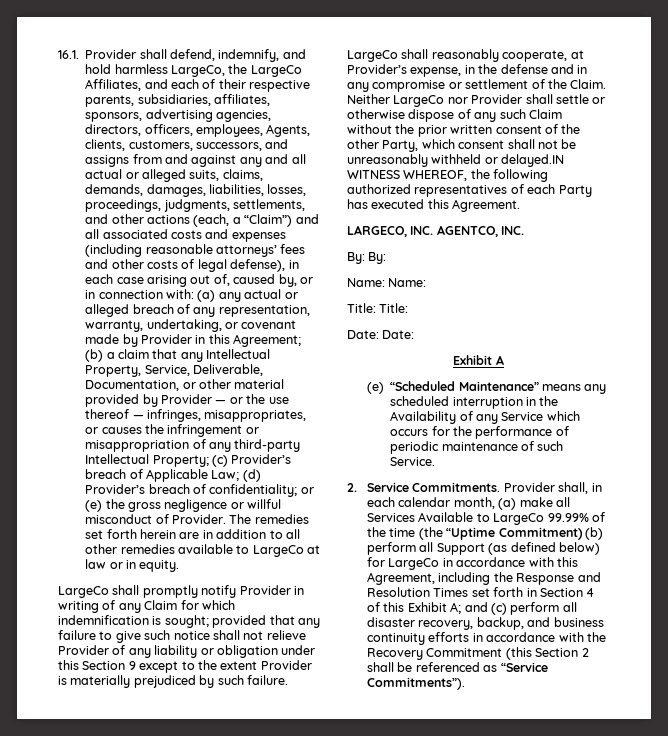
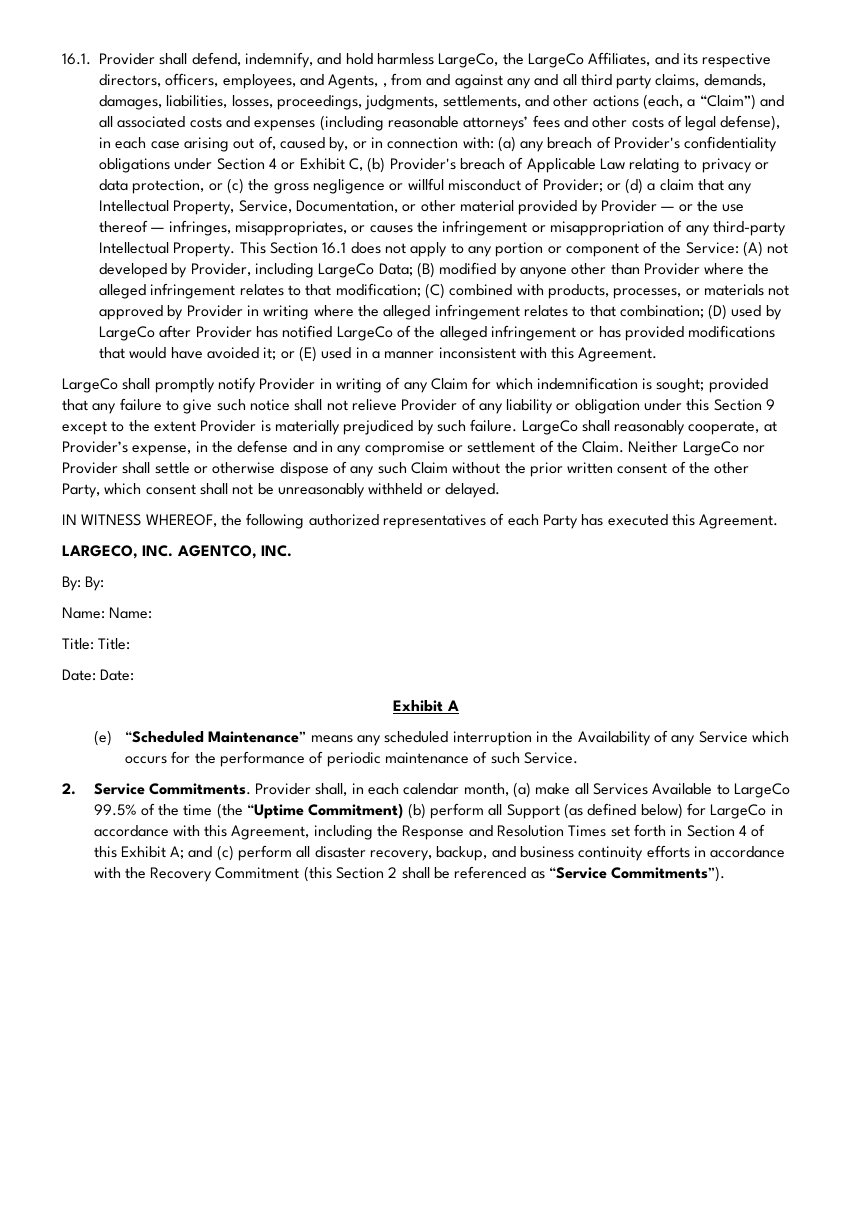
- 16.1. Provider shall defend, indemnify, and hold harmless LargeCo, the LargeCo Affiliates, and each of their respective parents, subsidiaries, affiliates, sponsors, advertising agencies, directors, officers, employees, Agents, clients, customers, successors, and assigns from and against any and all actual or alleged suits, claims, demands, damages, liabilities, losses, proceedings, judgments, settlements, and other actions (each, a “Claim”) and all associated costs and expenses (including reasonable attorneys’ fees and other costs of legal defense), in each case arising out of, caused by, or in connection with:
+ 16.1. Provider shall defend, indemnify, and hold harmless LargeCo, the LargeCo Affiliates, and its respective directors, officers, employees, and Agents, , from and against any and all third party claims, demands, damages, liabilities, losses, proceedings, judgments, settlements, and other actions (each, a “Claim”) and all associated costs and expenses (including reasonable attorneys’ fees and other costs of legal defense), in each case arising out of, caused by, or in connection with:
- (a) any actual or alleged breach of any representation, warranty, undertaking, or covenant made by Provider in this Agreement; (b) a claim that any Intellectual Property, Service, Deliverable, Documentation, or other material provided by Provider — or the use thereof — infringes, misappropriates, or causes the infringement or misappropriation of any third-party Intellectual Property; (c) Provider’s breach of Applicable Law; (d) Provider’s breach of confidentiality; or (e) the gross negligence or willful misconduct of Provider. The remedies set forth herein are in addition to all other remedies available to LargeCo at law or in equity.
+ (a) any breach of Provider's confidentiality obligations under Section 4 or Exhibit C, (b) Provider's breach of Applicable Law relating to privacy or data protection, or (c) the gross negligence or willful misconduct of Provider; or (d) a claim that any Intellectual Property, Service, Documentation, or other material provided by Provider — or the use thereof — infringes, misappropriates, or causes the infringement or misappropriation of any third-party Intellectual Property. This Section 16.1 does not apply to any portion or component of the Service: (A) not developed by Provider, including LargeCo Data; (B) modified by anyone other than Provider where the alleged infringement relates to that modification; (C) combined with products, processes, or materials not approved by Provider in writing where the alleged infringement relates to that combination; (D) used by LargeCo after Provider has notified LargeCo of the alleged infringement or has provided modifications that would have avoided it; or (E) used in a manner inconsistent with this Agreement.
- Neither LargeCo nor Provider shall settle or otherwise dispose of any such Claim without the prior written consent of the other Party, which consent shall not be unreasonably withheld or delayed.IN WITNESS WHEREOF, the following authorized representatives of each Party has executed this Agreement.
+ Neither LargeCo nor Provider shall settle or otherwise dispose of any such Claim without the prior written consent of the other Party, which consent shall not be unreasonably withheld or delayed.
+ IN WITNESS WHEREOF, the following authorized representatives of each Party has executed this Agreement.
- Provider shall, in each calendar month, (a) make all Services Available to LargeCo 99.99% of the time (the “Uptime Commitment) (b) perform all Support (as defined below) for LargeCo in accordance with this Agreement, including the Response and Resolution Times set forth in Section 4 of this Exhibit A;
+ Provider shall, in each calendar month, (a) make all Services Available to LargeCo 99.5% of the time (the “Uptime Commitment) (b) perform all Support (as defined below) for LargeCo in accordance with this Agreement, including the Response and Resolution Times set forth in Section 4 of this Exhibit A;

